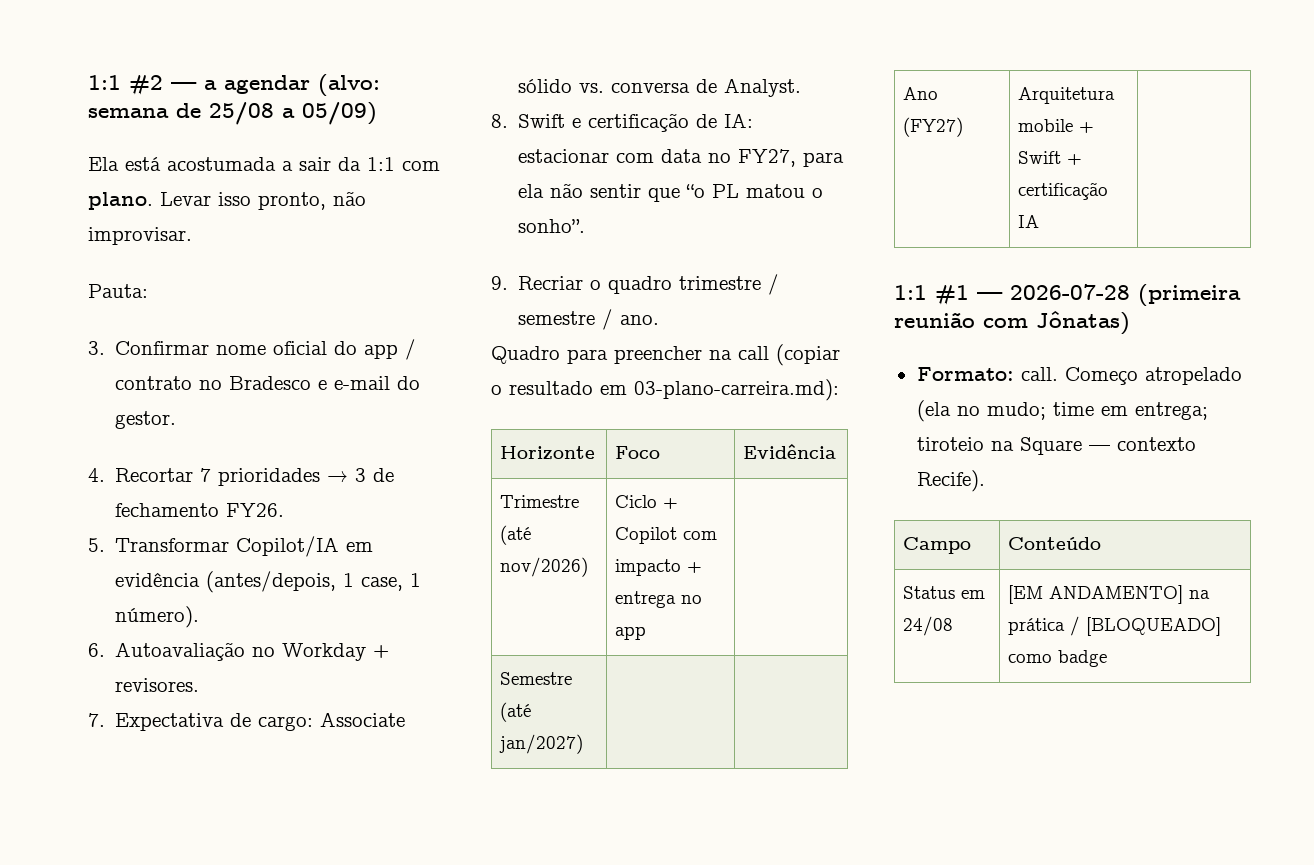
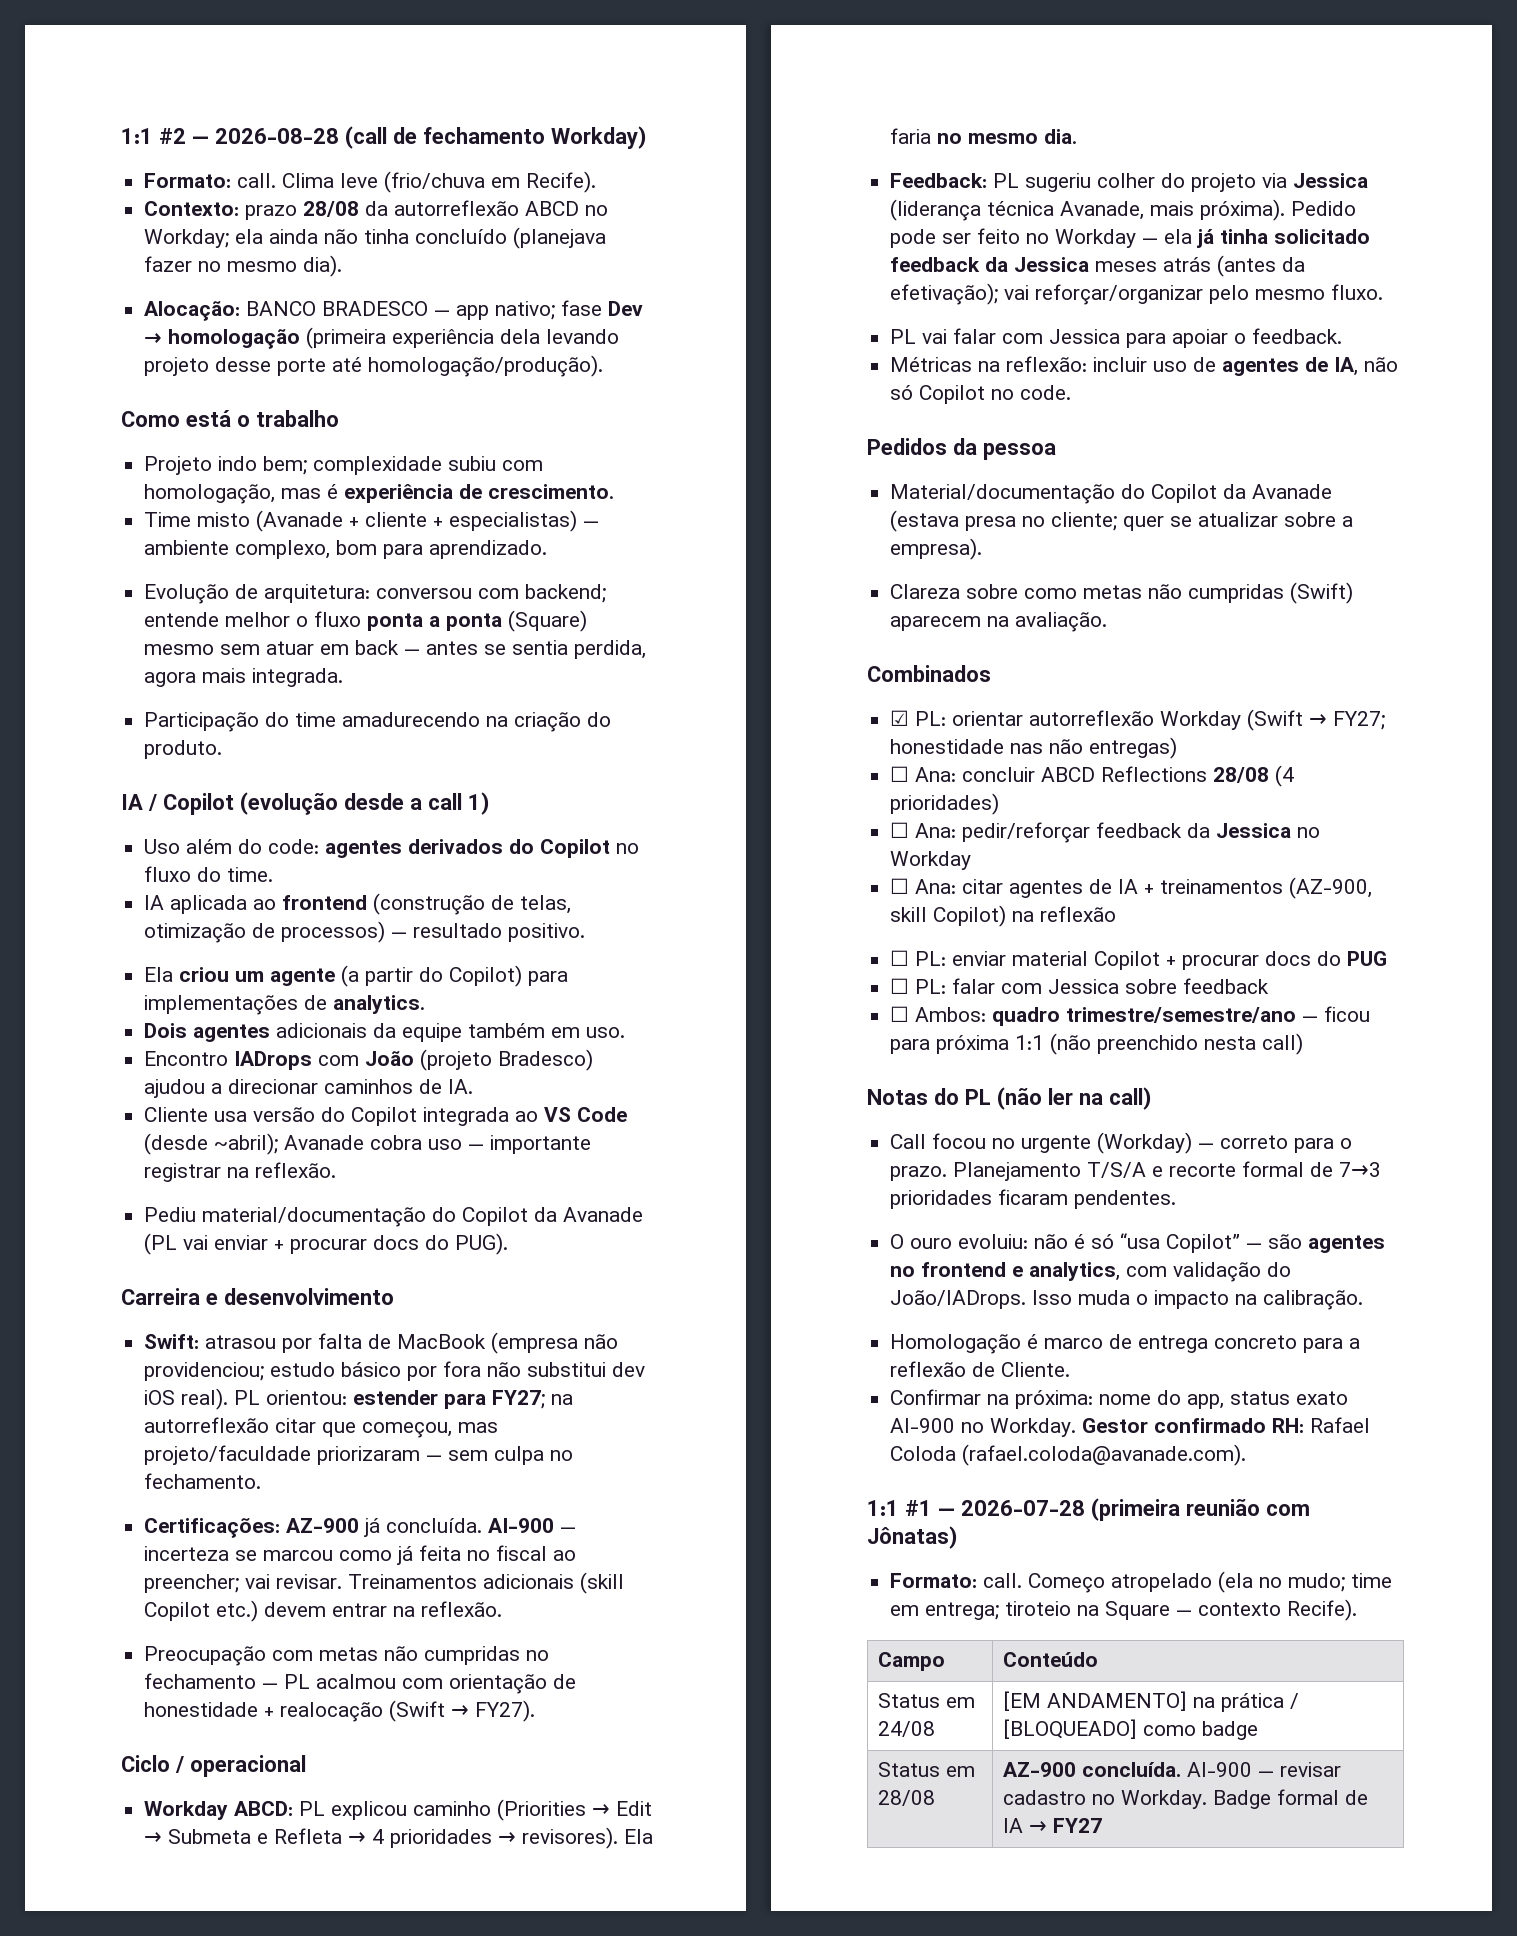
- 1:1 #2 — a agendar (alvo: semana de 25/08 a 05/09)
- Ela está acostumada a sair da 1:1 com plano. Levar isso pronto, não improvisar.
- Pauta:
- 3. Confirmar nome oficial do app / contrato no Bradesco e e-mail do gestor.
- 4. Recortar 7 prioridades → 3 de fechamento FY26.
- 5. Transformar Copilot/IA em evidência (antes/depois, 1 case, 1 número).
- 6. Autoavaliação no Workday + revisores.
- 7. Expectativa de cargo: Associate sólido vs. conversa de Analyst.
- 8. Swift e certificação de IA: estacionar com data no FY27, para ela não sentir que “o PL matou o sonho”.
- 9. Recriar o quadro trimestre / semestre / ano.
- Quadro para preencher na call (copiar o resultado em 03-plano-carreira.md):
- Horizonte | Foco | Evidência
- Trimestre (até nov/2026) | Ciclo + Copilot com impacto + entrega no app |
- Semestre (até jan/2027) | |
- Ano (FY27) | Arquitetura mobile + Swift + certificação IA |
+ 1:1 #2 — 2026-08-28 (call de fechamento Workday)
+ Formato: call. Clima leve (frio/chuva em Recife).
+ Contexto: prazo 28/08 da autorreflexão ABCD no Workday; ela ainda não tinha concluído (planejava fazer no mesmo dia).
+ Alocação: BANCO BRADESCO — app nativo; fase Dev → homologação (primeira experiência dela levando projeto desse porte até homologação/produção).
+ Como está o trabalho
+ Projeto indo bem; complexidade subiu com homologação, mas é experiência de crescimento.
+ Time misto (Avanade + cliente + especialistas) — ambiente complexo, bom para aprendizado.
+ Evolução de arquitetura: conversou com backend; entende melhor o fluxo ponta a ponta (Square) mesmo sem atuar em back — antes se sentia perdida, agora mais integrada.
+ Participação do time amadurecendo na criação do produto.
+ IA / Copilot (evolução desde a call 1)
+ Uso além do code: agentes derivados do Copilot no fluxo do time.
+ IA aplicada ao frontend (construção de telas, otimização de processos) — resultado positivo.
+ Ela criou um agente (a partir do Copilot) para implementações de analytics.
+ Dois agentes adicionais da equipe também em uso.
+ Encontro IADrops com João (projeto Bradesco) ajudou a direcionar caminhos de IA.
+ Cliente usa versão do Copilot integrada ao VS Code (desde ~abril); Avanade cobra uso — importante registrar na reflexão.
+ Pediu material/documentação do Copilot da Avanade (PL vai enviar + procurar docs do PUG).
+ Carreira e desenvolvimento
+ Swift: atrasou por falta de MacBook (empresa não providenciou; estudo básico por fora não substitui dev iOS real). PL orientou: estender para FY27; na autorreflexão citar que começou, mas projeto/faculdade priorizaram — sem culpa no fechamento.
+ Certificações: AZ-900 já concluída. AI-900 — incerteza se marcou como já feita no fiscal ao preencher; vai revisar. Treinamentos adicionais (skill Copilot etc.) devem entrar na reflexão.
+ Preocupação com metas não cumpridas no fechamento — PL acalmou com orientação de honestidade + realocação (Swift → FY27).
+ Ciclo / operacional
+ Workday ABCD: PL explicou caminho (Priorities → Edit → Submeta e Refleta → 4 prioridades → revisores). Ela faria no mesmo dia.
+ Feedback: PL sugeriu colher do projeto via Jessica (liderança técnica Avanade, mais próxima). Pedido pode ser feito no Workday — ela já tinha solicitado feedback da Jessica meses atrás (antes da efetivação); vai reforçar/organizar pelo mesmo fluxo.
+ PL vai falar com Jessica para apoiar o feedback.
+ Métricas na reflexão: incluir uso de agentes de IA, não só Copilot no code.
+ Pedidos da pessoa
+ Material/documentação do Copilot da Avanade (estava presa no cliente; quer se atualizar sobre a empresa).
+ Clareza sobre como metas não cumpridas (Swift) aparecem na avaliação.
+ Combinados
+ ☑ PL: orientar autorreflexão Workday (Swift → FY27; honestidade nas não entregas)
+ ☐ Ana: concluir ABCD Reflections 28/08 (4 prioridades)
+ ☐ Ana: pedir/reforçar feedback da Jessica no Workday
+ ☐ Ana: citar agentes de IA + treinamentos (AZ-900, skill Copilot) na reflexão
+ ☐ PL: enviar material Copilot + procurar docs do PUG
+ ☐ PL: falar com Jessica sobre feedback
+ ☐ Ambos: quadro trimestre/semestre/ano — ficou para próxima 1:1 (não preenchido nesta call)
+ Notas do PL (não ler na call)
+ Call focou no urgente (Workday) — correto para o prazo. Planejamento T/S/A e recorte formal de 7→3 prioridades ficaram pendentes.
+ O ouro evoluiu: não é só “usa Copilot” — são agentes no frontend e analytics, com validação do João/IADrops. Isso muda o impacto na calibração.
+ Homologação é marco de entrega concreto para a reflexão de Cliente.
+ Confirmar na próxima: nome do app, status exato AI-900 no Workday. Gestor confirmado RH: Rafael Coloda (rafael.coloda@avanade.com).
+ Status em 28/08 | AZ-900 concluída. AI-900 — revisar cadastro no Workday. Badge formal de IA → FY27

